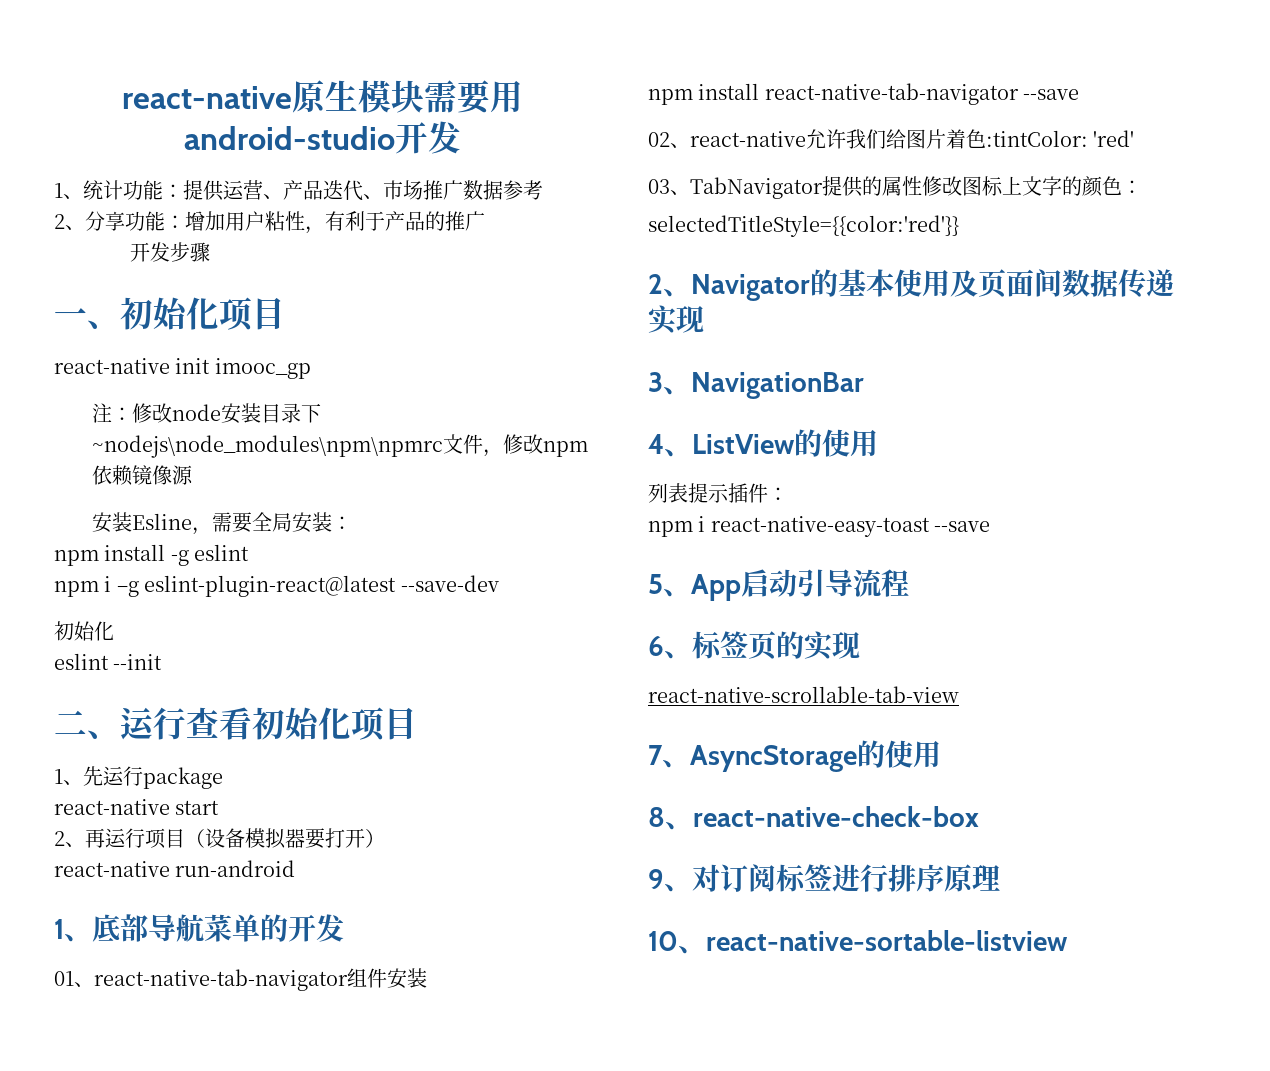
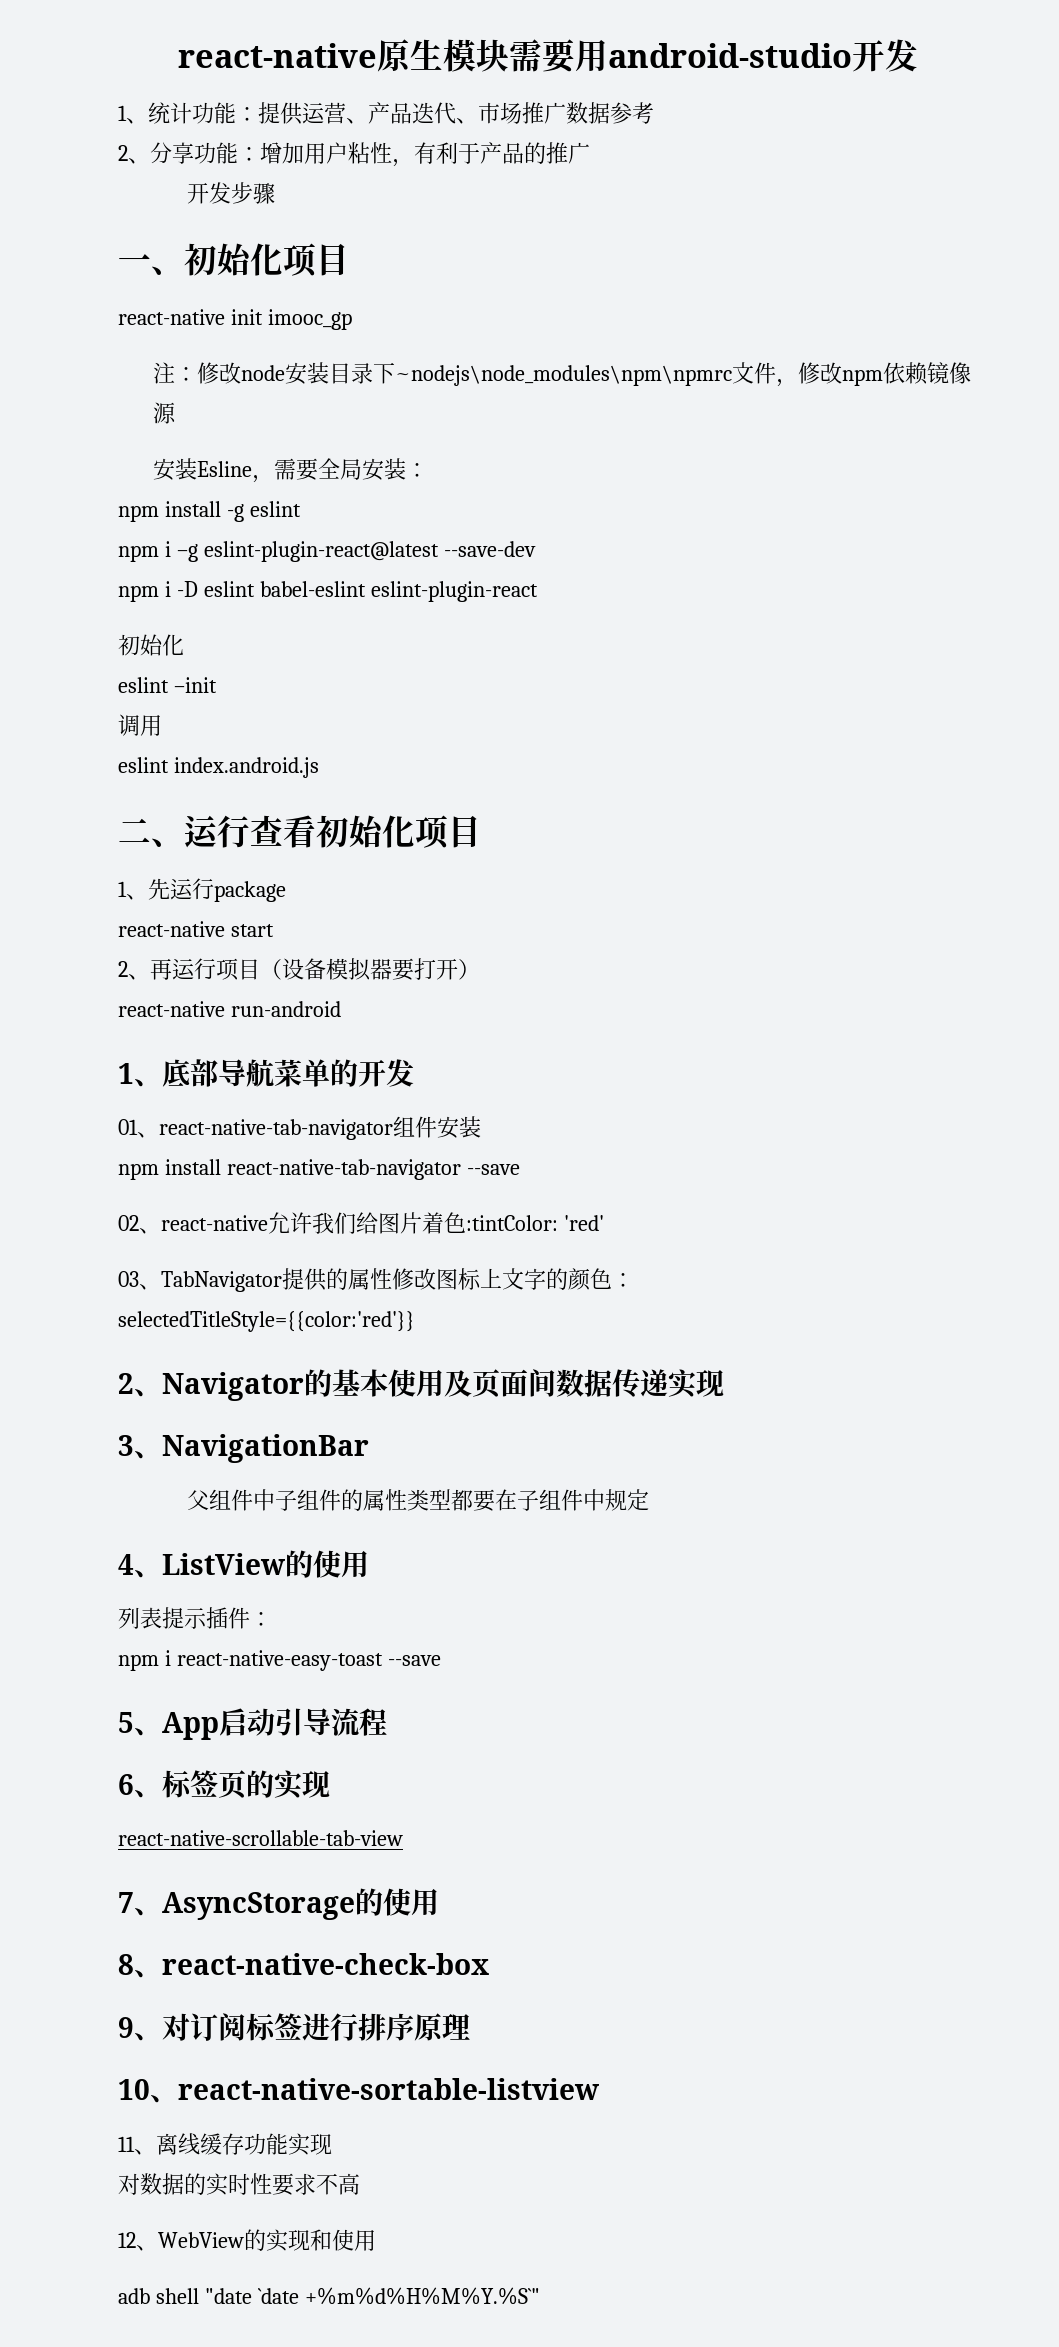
+ npm i -D eslint babel-eslint eslint-plugin-react
- eslint --init
+ eslint –init
+ 调用
+ eslint index.android.js
+ 父组件中子组件的属性类型都要在子组件中规定
+ 11、离线缓存功能实现
+ 对数据的实时性要求不高
+ 12、WebView的实现和使用
+ adb shell "date `date +%m%d%H%M%Y.%S`"

